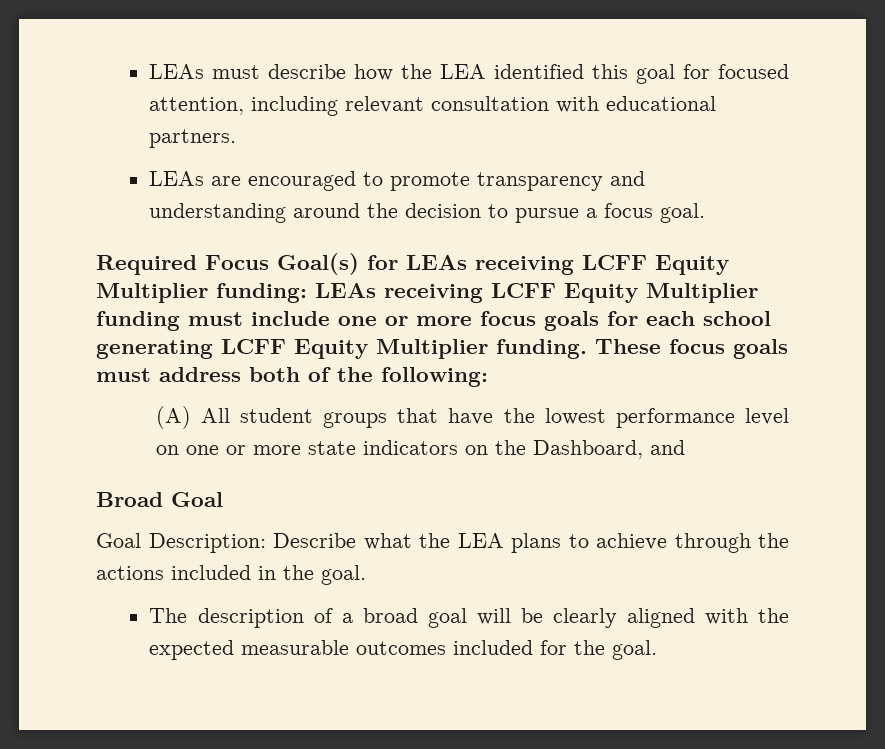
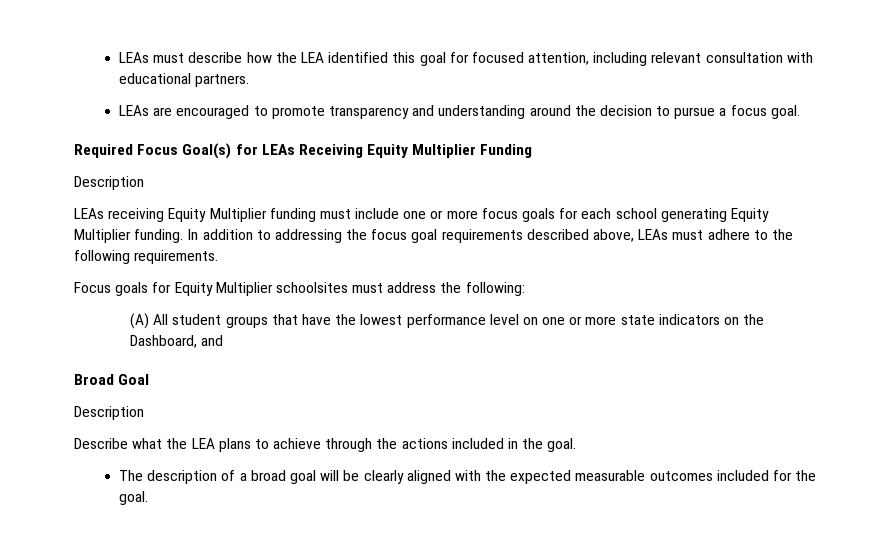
- Required Focus Goal(s) for LEAs receiving LCFF Equity Multiplier funding: LEAs receiving LCFF Equity Multiplier funding must include one or more focus goals for each school generating LCFF Equity Multiplier funding.
+ Required Focus Goal(s) for LEAs Receiving Equity Multiplier Funding
+ Description
+ LEAs receiving Equity Multiplier funding must include one or more focus goals for each school generating Equity Multiplier funding.
- These focus goals must address both of the following:
+ In addition to addressing the focus goal requirements described above, LEAs must adhere to the following requirements.
+ Focus goals for Equity Multiplier schoolsites must address the following:
  Broad Goal
- Goal Description: Describe what the LEA plans to achieve through the actions included in the goal.
+ Description
+ Describe what the LEA plans to achieve through the actions included in the goal.

